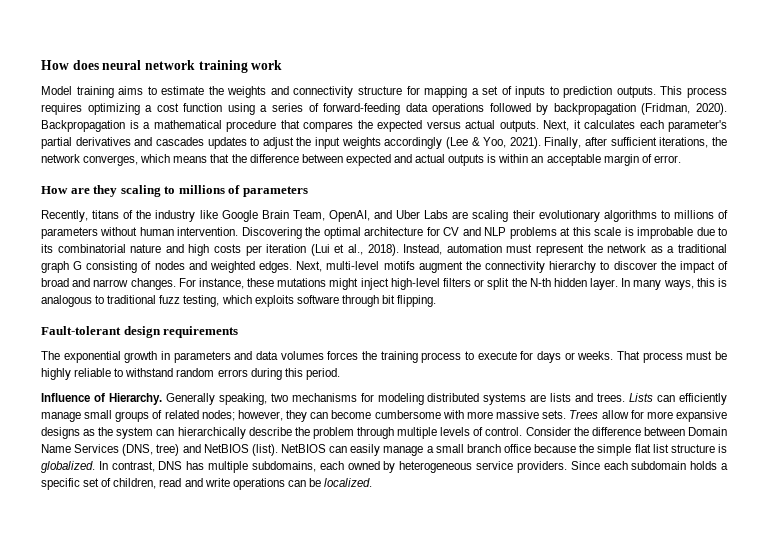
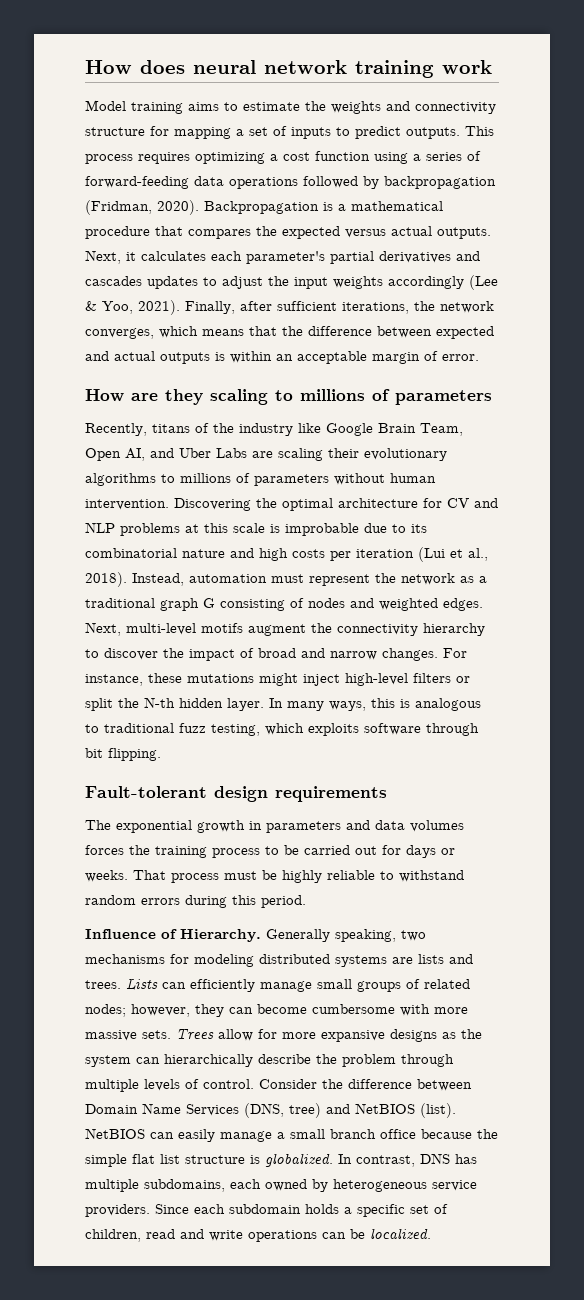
- Model training aims to estimate the weights and connectivity structure for mapping a set of inputs to prediction outputs.
+ Model training aims to estimate the weights and connectivity structure for mapping a set of inputs to predict outputs.
- Recently, titans of the industry like Google Brain Team, OpenAI, and Uber Labs are scaling their evolutionary algorithms to millions of parameters without human intervention.
+ Recently, titans of the industry like Google Brain Team, Open AI, and Uber Labs are scaling their evolutionary algorithms to millions of parameters without human intervention.
- The exponential growth in parameters and data volumes forces the training process to execute for days or weeks.
+ The exponential growth in parameters and data volumes forces the training process to be carried out for days or weeks.

